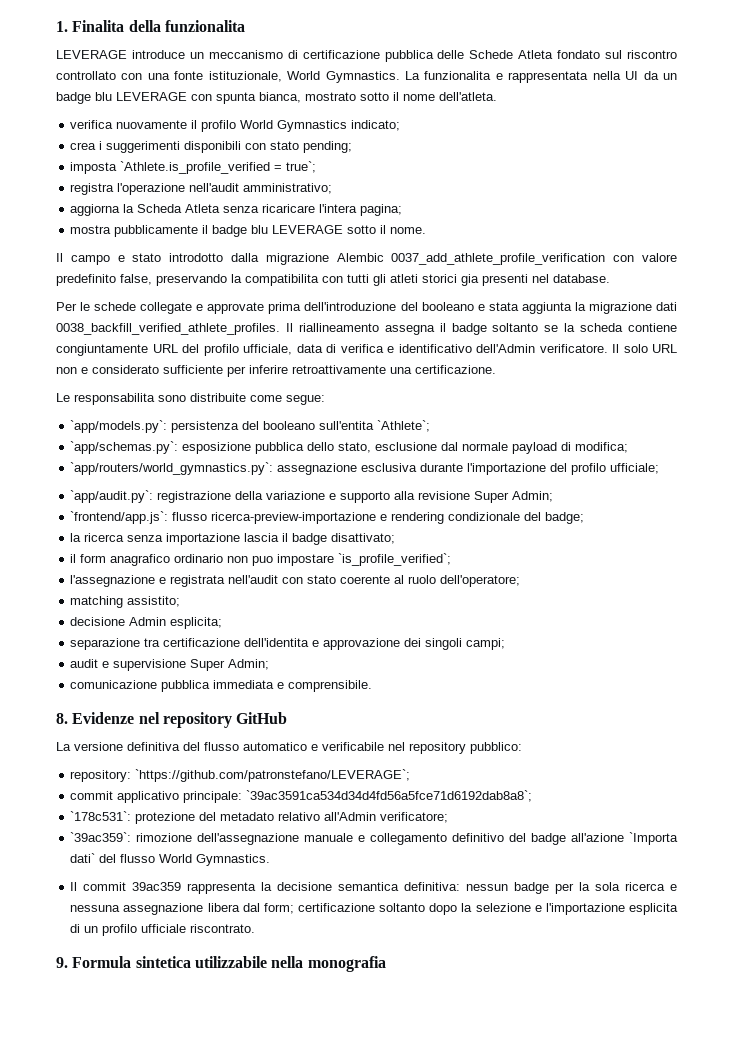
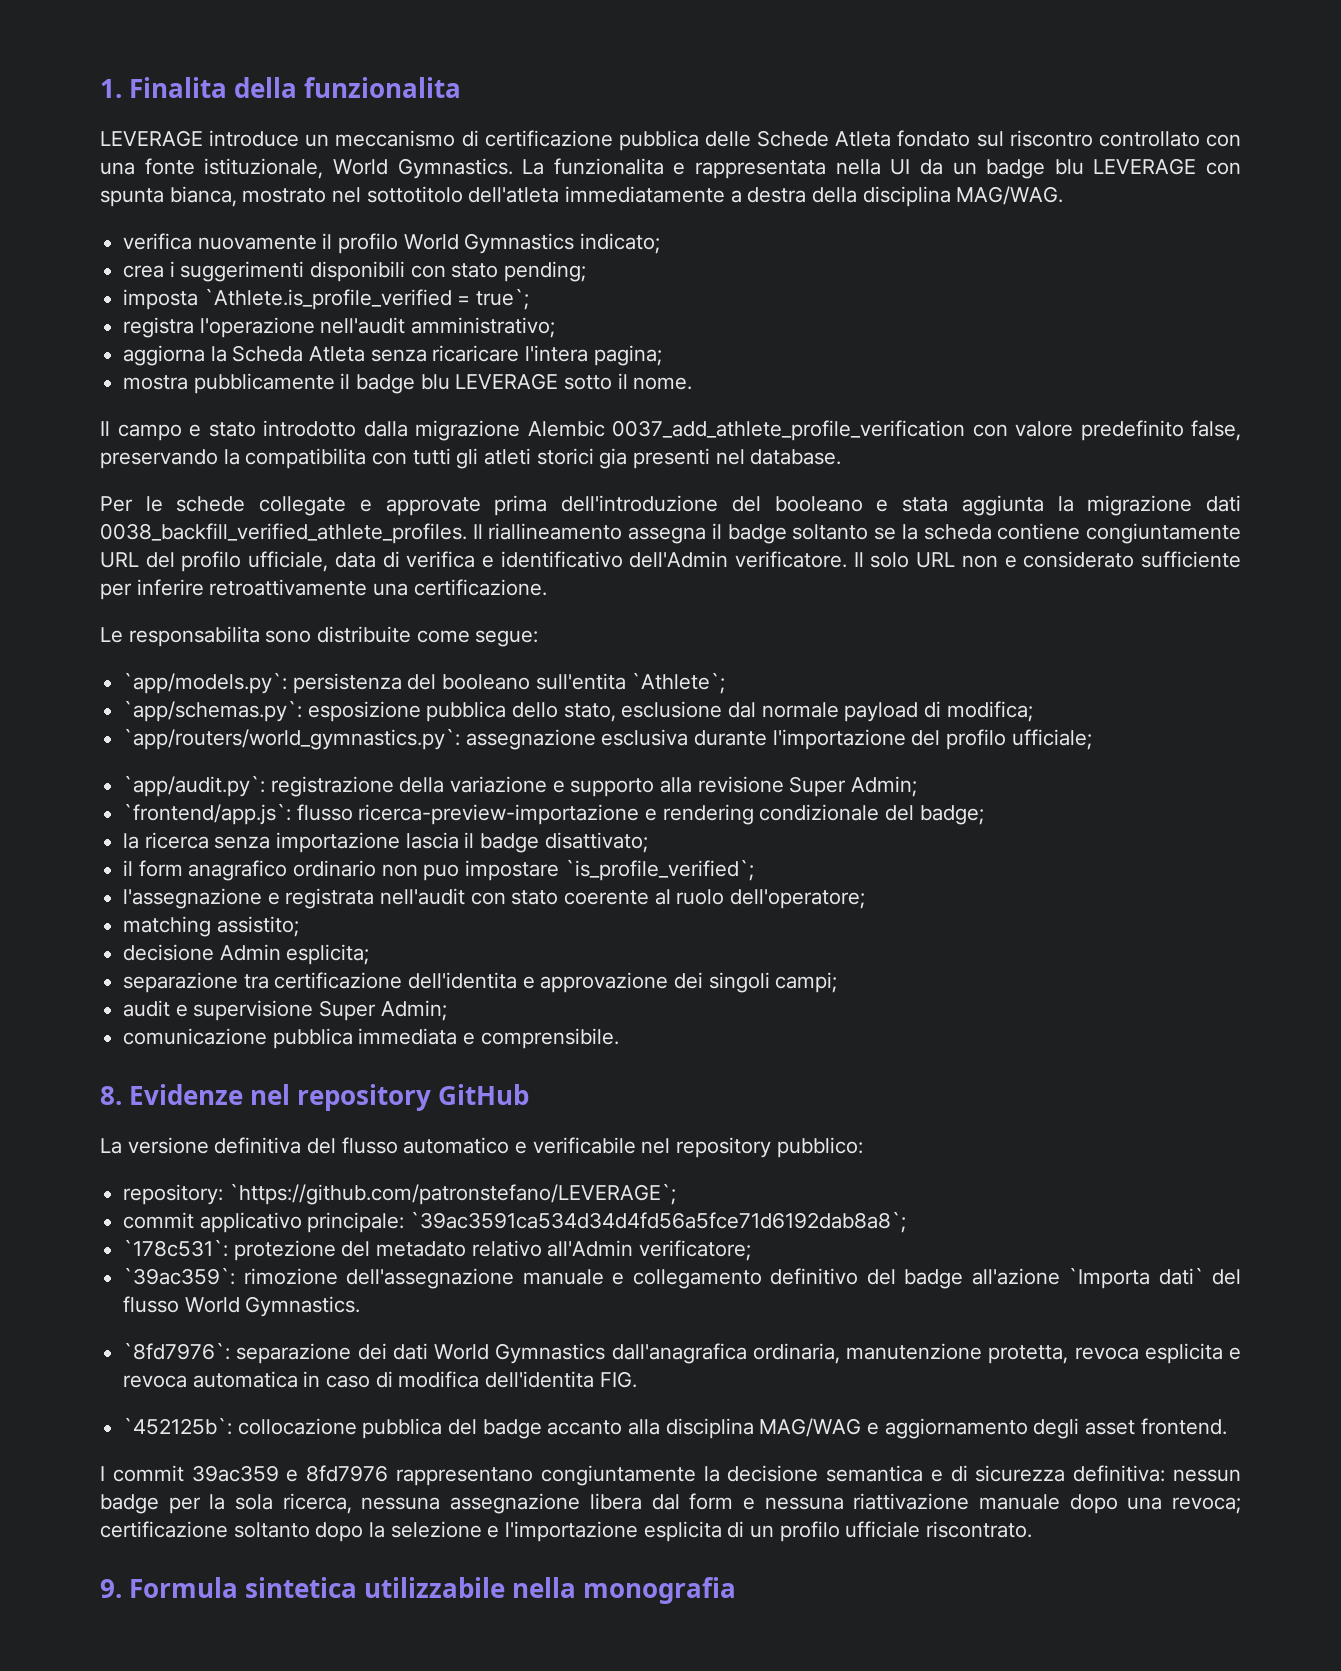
- La funzionalita e rappresentata nella UI da un badge blu LEVERAGE con spunta bianca, mostrato sotto il nome dell'atleta.
+ La funzionalita e rappresentata nella UI da un badge blu LEVERAGE con spunta bianca, mostrato nel sottotitolo dell'atleta immediatamente a destra della disciplina MAG/WAG.
- Il commit 39ac359 rappresenta la decisione semantica definitiva: nessun badge per la sola ricerca e nessuna assegnazione libera dal form; certificazione soltanto dopo la selezione e l'importazione esplicita di un profilo ufficiale riscontrato.
+ `8fd7976`: separazione dei dati World Gymnastics dall'anagrafica ordinaria, manutenzione protetta, revoca esplicita e revoca automatica in caso di modifica dell'identita FIG.
+ `452125b`: collocazione pubblica del badge accanto alla disciplina MAG/WAG e aggiornamento degli asset frontend.
+ I commit 39ac359 e 8fd7976 rappresentano congiuntamente la decisione semantica e di sicurezza definitiva: nessun badge per la sola ricerca, nessuna assegnazione libera dal form e nessuna riattivazione manuale dopo una revoca; certificazione soltanto dopo la selezione e l'importazione esplicita di un profilo ufficiale riscontrato.

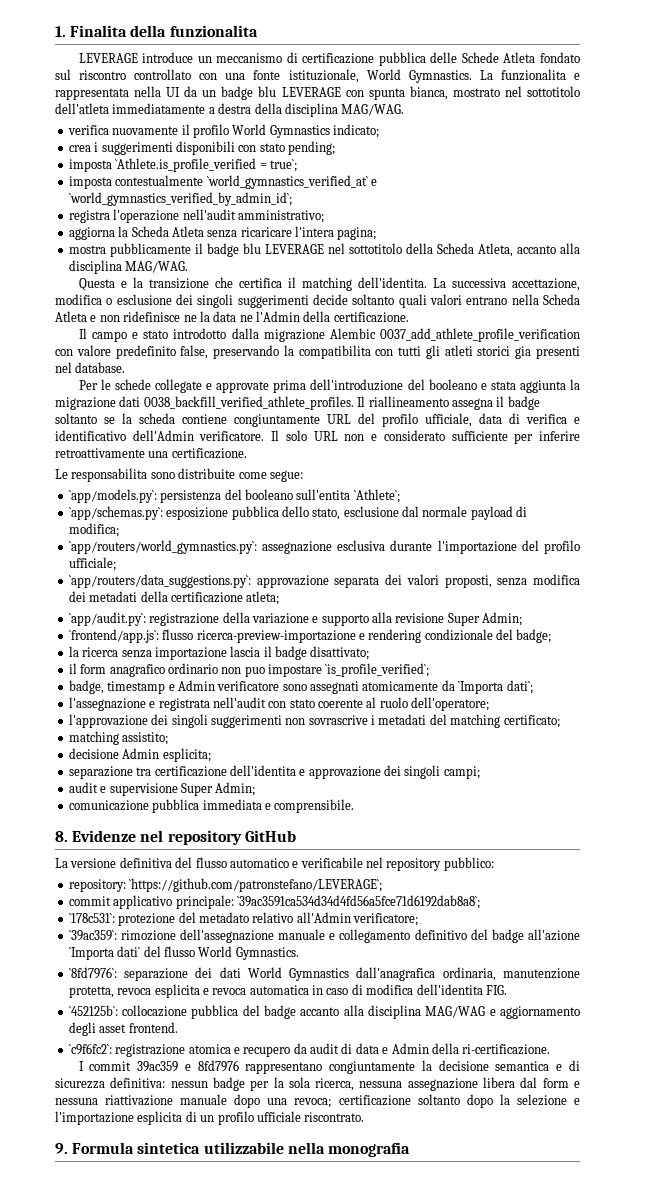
+ imposta contestualmente `world_gymnastics_verified_at` e `world_gymnastics_verified_by_admin_id`;
- mostra pubblicamente il badge blu LEVERAGE sotto il nome.
+ mostra pubblicamente il badge blu LEVERAGE nel sottotitolo della Scheda Atleta, accanto alla disciplina MAG/WAG.
+ Questa e la transizione che certifica il matching dell'identita. La successiva accettazione, modifica o esclusione dei singoli suggerimenti decide soltanto quali valori entrano nella Scheda Atleta e non ridefinisce ne la data ne l'Admin della certificazione.
+ `app/routers/data_suggestions.py`: approvazione separata dei valori proposti, senza modifica dei metadati della certificazione atleta;
+ badge, timestamp e Admin verificatore sono assegnati atomicamente da `Importa dati`;
+ l'approvazione dei singoli suggerimenti non sovrascrive i metadati del matching certificato;
+ `c9f6fc2`: registrazione atomica e recupero da audit di data e Admin della ri-certificazione.

